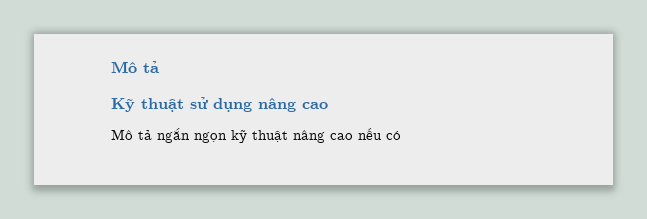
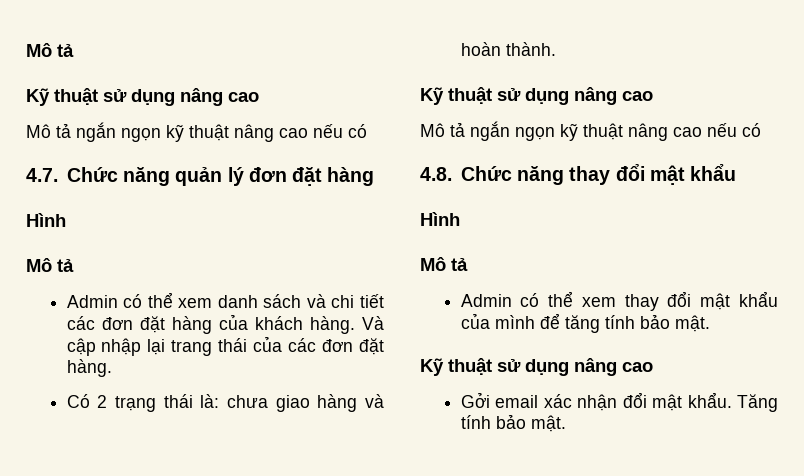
+ 4.7. Chức năng quản lý đơn đặt hàng
+ Hình
+ Mô tả
+ Admin có thể xem danh sách và chi tiết các đơn đặt hàng của khách hàng. Và cập nhập lại trang thái của các đơn đặt hàng.
+ Có 2 trạng thái là: chưa giao hàng và hoàn thành.
+ Kỹ thuật sử dụng nâng cao
+ Mô tả ngắn ngọn kỹ thuật nâng cao nếu có
+ 4.8. Chức năng thay đổi mật khẩu
+ Hình
+ Mô tả
+ Admin có thể xem thay đổi mật khẩu của mình để tăng tính bảo mật.
+ Kỹ thuật sử dụng nâng cao
+ Gởi email xác nhận đổi mật khẩu. Tăng tính bảo mật.

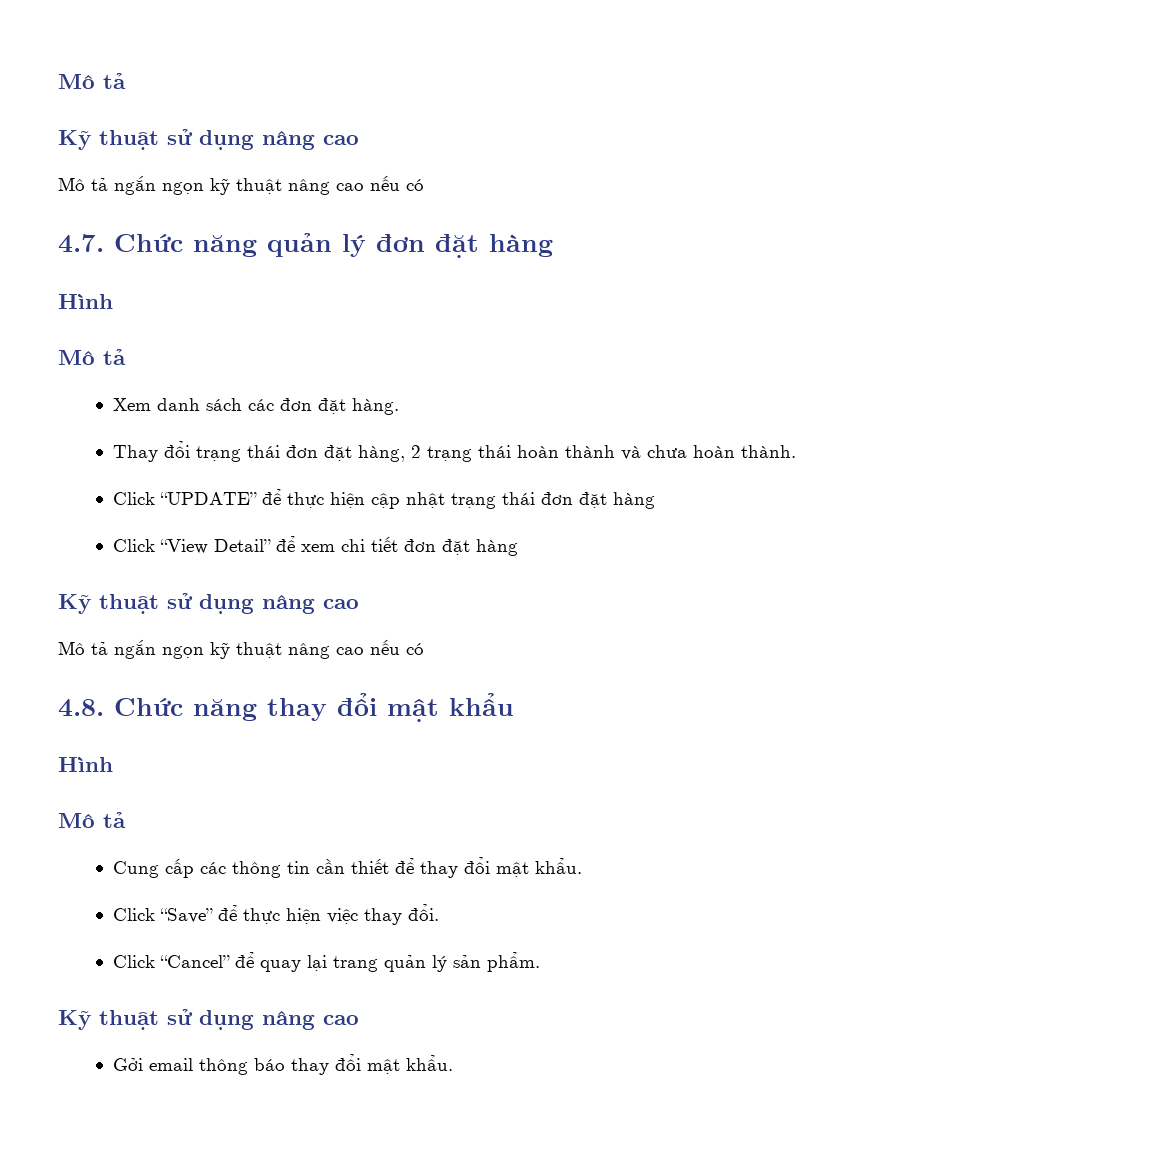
- Admin có thể xem danh sách và chi tiết các đơn đặt hàng của khách hàng. Và cập nhập lại trang thái của các đơn đặt hàng.
- Có 2 trạng thái là: chưa giao hàng và hoàn thành.
+ Xem danh sách các đơn đặt hàng.
+ Thay đổi trạng thái đơn đặt hàng, 2 trạng thái hoàn thành và chưa hoàn thành.
+ Click “UPDATE” để thực hiện cập nhật trạng thái đơn đặt hàng
+ Click “View Detail” để xem chi tiết đơn đặt hàng
- Admin có thể xem thay đổi mật khẩu của mình để tăng tính bảo mật.
+ Cung cấp các thông tin cần thiết để thay đổi mật khẩu.
+ Click “Save” để thực hiện việc thay đổi.
+ Click “Cancel” để quay lại trang quản lý sản phẩm.
- Gởi email xác nhận đổi mật khẩu. Tăng tính bảo mật.
+ Gởi email thông báo thay đổi mật khẩu.

